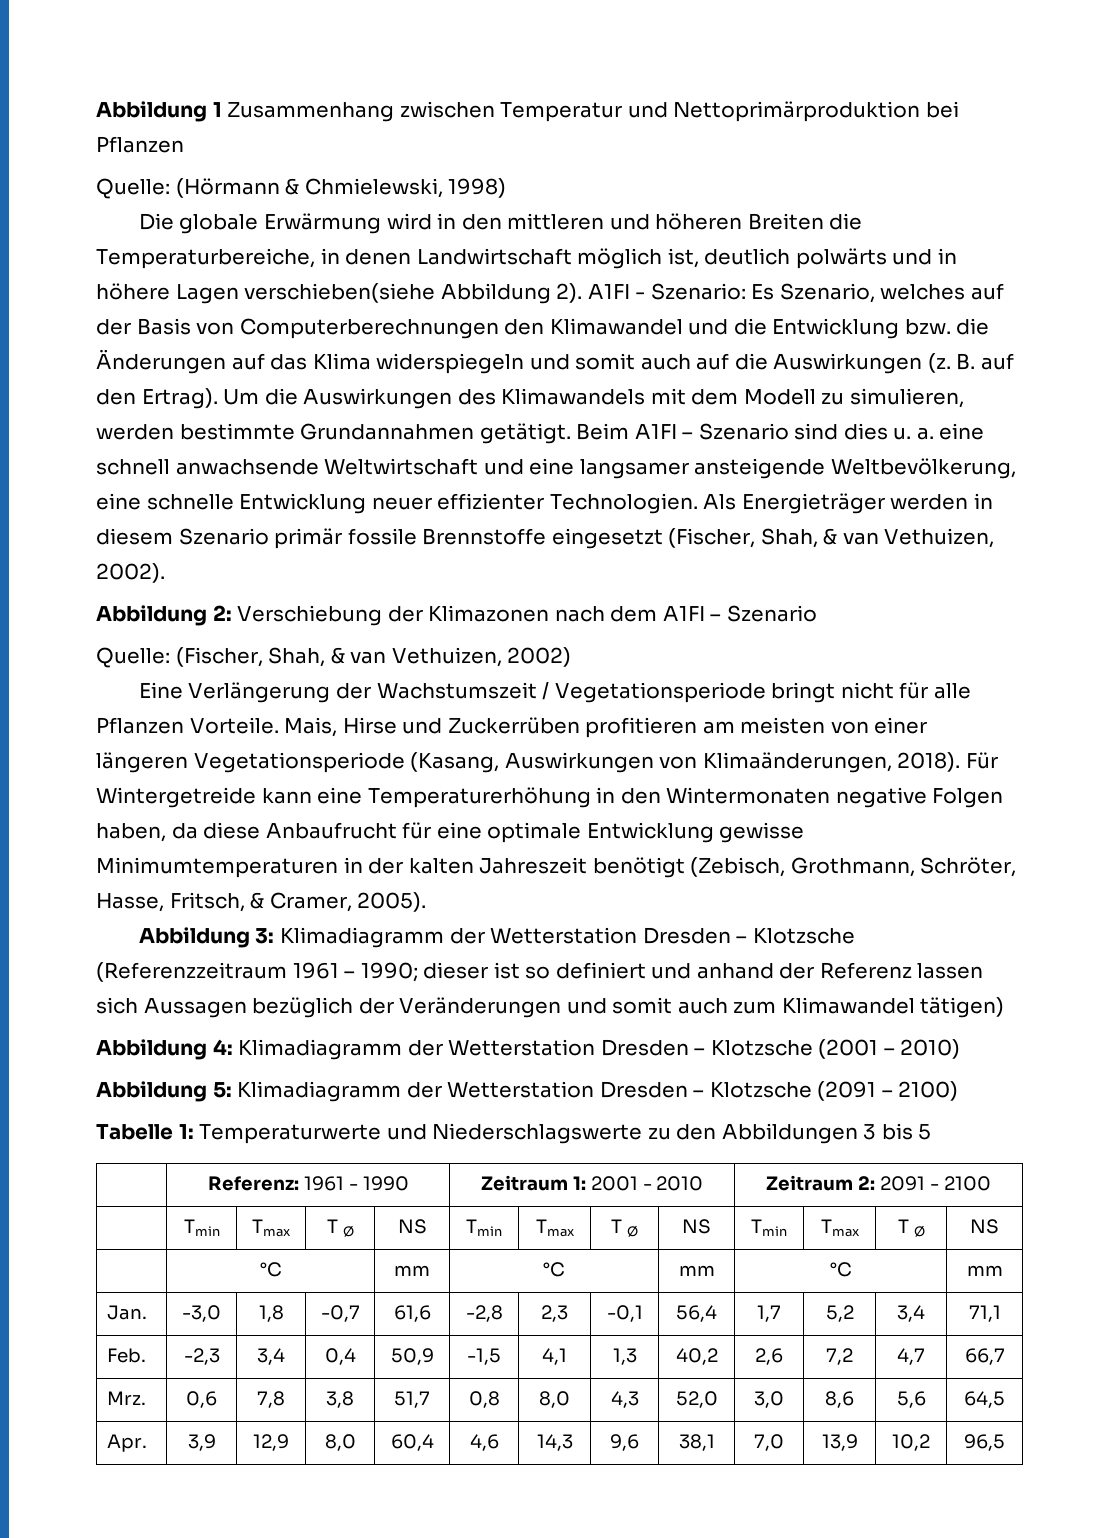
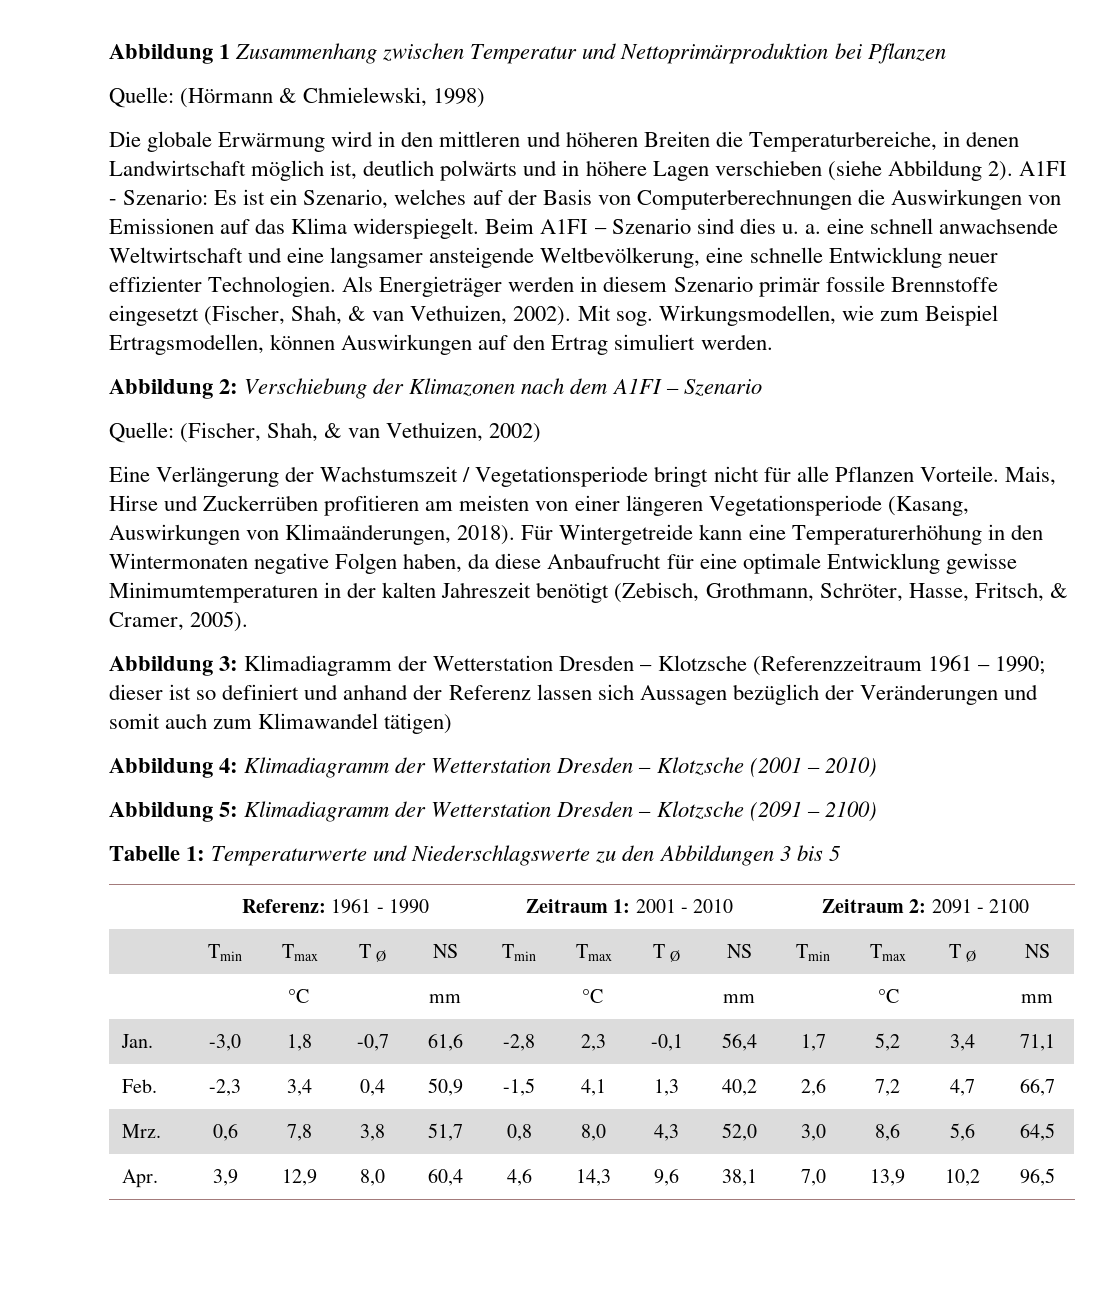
- Die globale Erwärmung wird in den mittleren und höheren Breiten die Temperaturbereiche, in denen Landwirtschaft möglich ist, deutlich polwärts und in höhere Lagen verschieben(siehe Abbildung 2).
+ Die globale Erwärmung wird in den mittleren und höheren Breiten die Temperaturbereiche, in denen Landwirtschaft möglich ist, deutlich polwärts und in höhere Lagen verschieben (siehe Abbildung 2).
- A1FI - Szenario: Es Szenario, welches auf der Basis von Computerberechnungen den Klimawandel und die Entwicklung bzw. die Änderungen auf das Klima widerspiegeln und somit auch auf die Auswirkungen (z. B. auf den Ertrag). Um die Auswirkungen des Klimawandels mit dem Modell zu simulieren, werden bestimmte Grundannahmen getätigt.
+ A1FI - Szenario: Es ist ein Szenario, welches auf der Basis von Computerberechnungen die Auswirkungen von Emissionen auf das Klima widerspiegelt.
+ Mit sog. Wirkungsmodellen, wie zum Beispiel Ertragsmodellen, können Auswirkungen auf den Ertrag simuliert werden.

